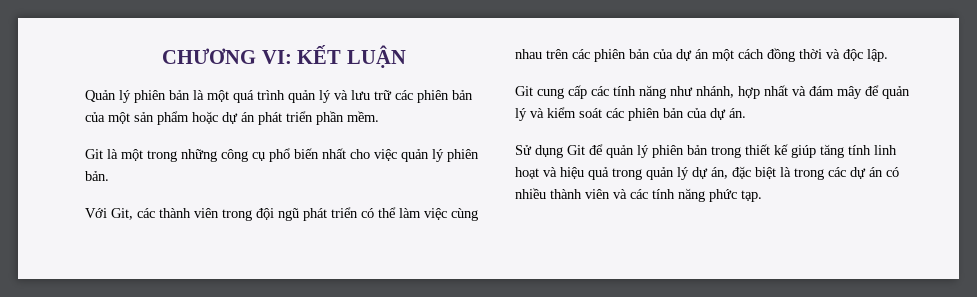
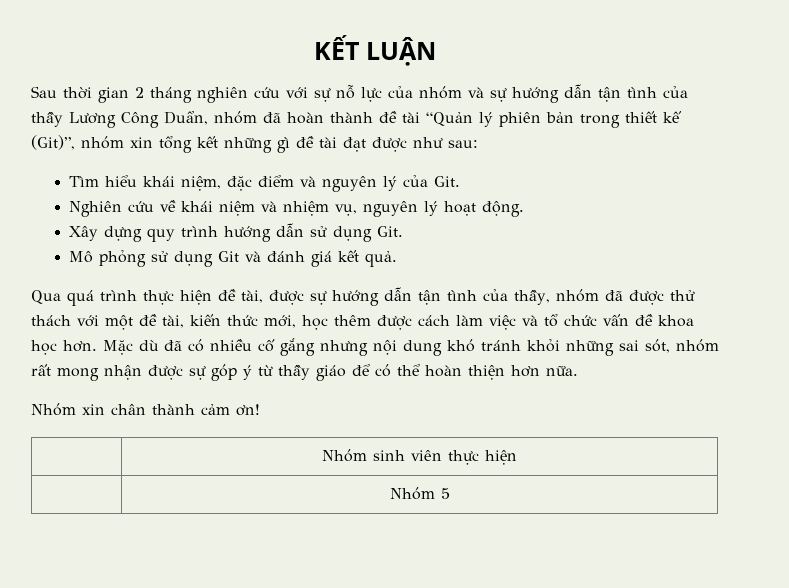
- CHƯƠNG VI: KẾT LUẬN
+ KẾT LUẬN
- Quản lý phiên bản là một quá trình quản lý và lưu trữ các phiên bản của một sản phẩm hoặc dự án phát triển phần mềm.
- Git là một trong những công cụ phổ biến nhất cho việc quản lý phiên bản.
- Với Git, các thành viên trong đội ngũ phát triển có thể làm việc cùng nhau trên các phiên bản của dự án một cách đồng thời và độc lập.
- Git cung cấp các tính năng như nhánh, hợp nhất và đám mây để quản lý và kiểm soát các phiên bản của dự án.
- Sử dụng Git để quản lý phiên bản trong thiết kế giúp tăng tính linh hoạt và hiệu quả trong quản lý dự án, đặc biệt là trong các dự án có nhiều thành viên và các tính năng phức tạp.
+ Sau thời gian 2 tháng nghiên cứu với sự nỗ lực của nhóm và sự hướng dẫn tận tình của thầy Lương Công Duẩn, nhóm đã hoàn thành đề tài “Quản lý phiên bản trong thiết kế (Git)”, nhóm xin tổng kết những gì đề tài đạt được như sau:
+ Tìm hiểu khái niệm, đặc điểm và nguyên lý của Git.
+ Nghiên cứu về khái niệm và nhiệm vụ, nguyên lý hoạt động.
+ Xây dựng quy trình hướng dẫn sử dụng Git.
+ Mô phỏng sử dụng Git và đánh giá kết quả.
+ Qua quá trình thực hiện đề tài, được sự hướng dẫn tận tình của thầy, nhóm đã được thử thách với một đề tài, kiến thức mới, học thêm được cách làm việc và tổ chức vấn đề khoa học hơn. Mặc dù đã có nhiều cố gắng nhưng nội dung khó tránh khỏi những sai sót, nhóm rất mong nhận được sự góp ý từ thầy giáo để có thể hoàn thiện hơn nữa.
+ Nhóm xin chân thành cảm ơn!
+ | Nhóm sinh viên thực hiện
+ | Nhóm 5

